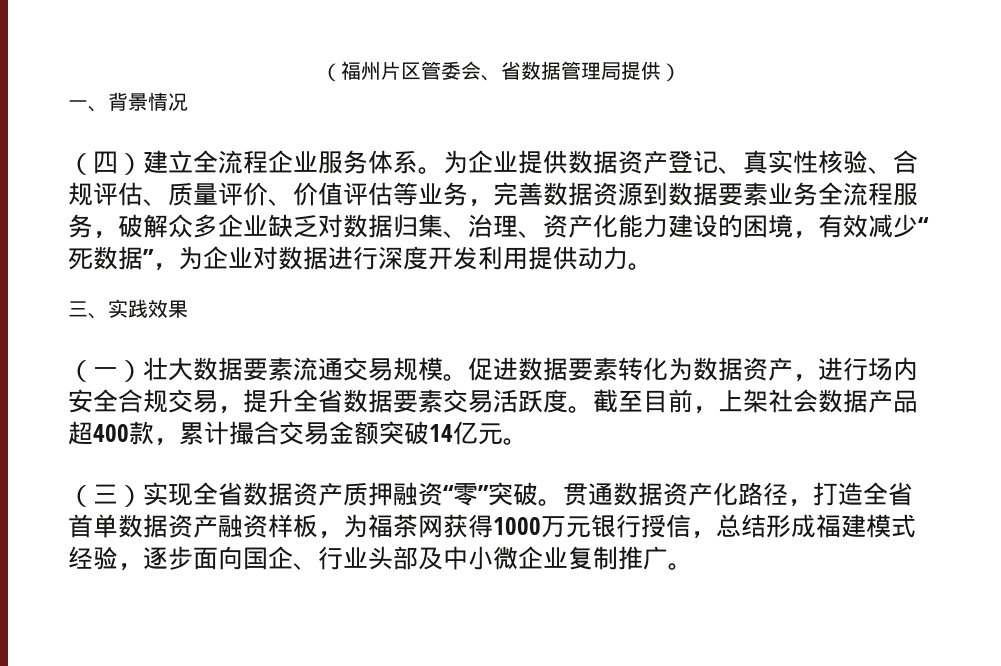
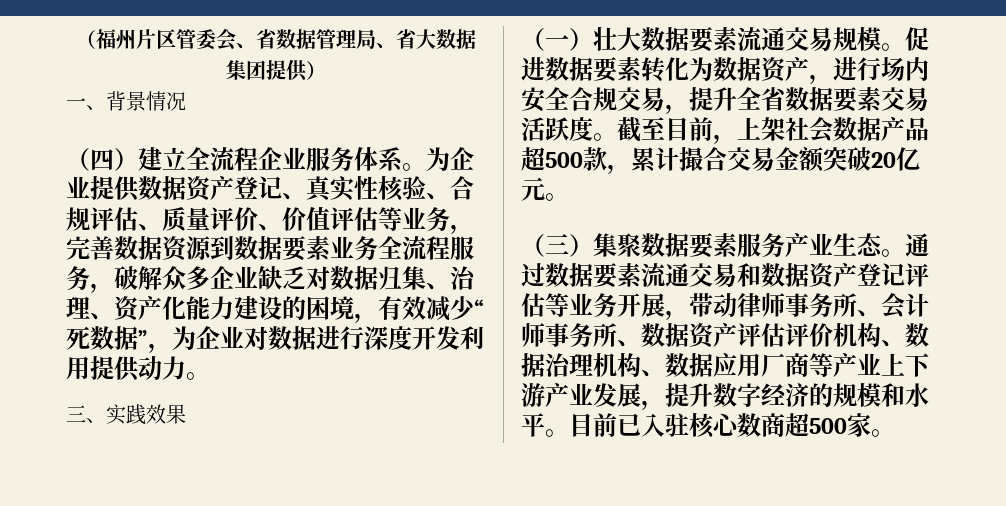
- （福州片区管委会、省数据管理局提供）
+ （福州片区管委会、省数据管理局、省大数据集团提供）
- 截至目前，上架社会数据产品超400款，累计撮合交易金额突破14亿元。
+ 截至目前，上架社会数据产品超500款，累计撮合交易金额突破20亿元。
- （三）实现全省数据资产质押融资“零”突破。贯通数据资产化路径，打造全省首单数据资产融资样板，为福茶网获得1000万元银行授信，总结形成福建模式经验，逐步面向国企、行业头部及中小微企业复制推广。
+ （三）集聚数据要素服务产业生态。通过数据要素流通交易和数据资产登记评估等业务开展，带动律师事务所、会计师事务所、数据资产评估评价机构、数据治理机构、数据应用厂商等产业上下游产业发展，提升数字经济的规模和水平。目前已入驻核心数商超500家。

